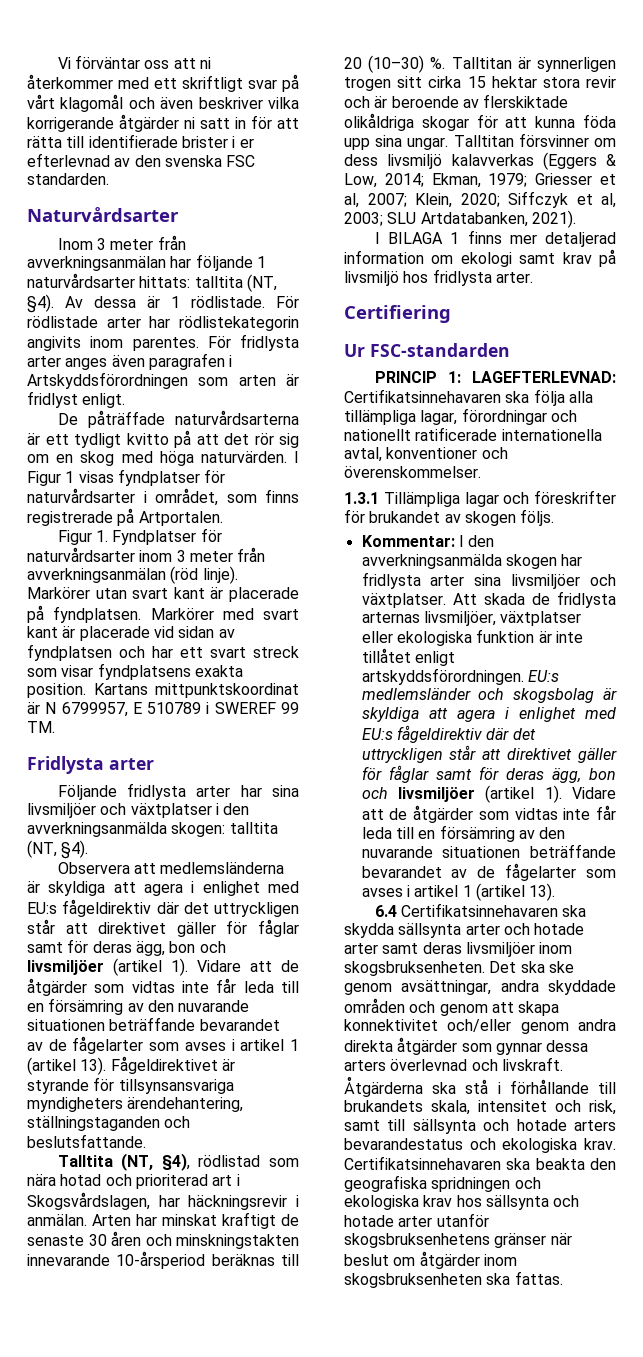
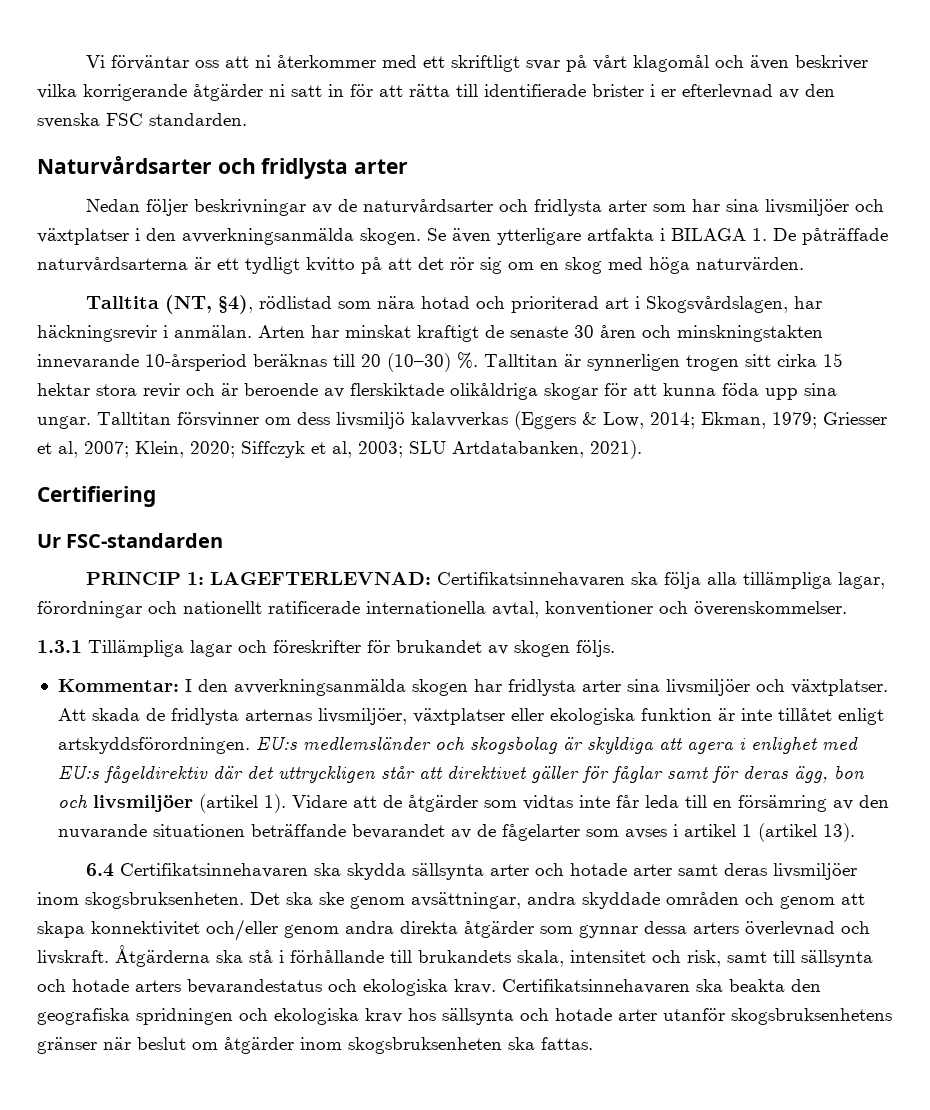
- Naturvårdsarter
- Inom 3 meter från avverkningsanmälan har följande 1 naturvårdsarter hittats: talltita (NT, §4). Av dessa är 1 rödlistade. För rödlistade arter har rödlistekategorin angivits inom parentes. För fridlysta arter anges även paragrafen i Artskyddsförordningen som arten är fridlyst enligt.
- De påträffade naturvårdsarterna är ett tydligt kvitto på att det rör sig om en skog med höga naturvärden. I Figur 1 visas fyndplatser för naturvårdsarter i området, som finns registrerade på Artportalen.
- Figur 1. Fyndplatser för naturvårdsarter inom 3 meter från avverkningsanmälan (röd linje). Markörer utan svart kant är placerade på fyndplatsen. Markörer med svart kant är placerade vid sidan av fyndplatsen och har ett svart streck som visar fyndplatsens exakta position. Kartans mittpunktskoordinat är N 6799957, E 510789 i SWEREF 99 TM.
- Fridlysta arter
- Följande fridlysta arter har sina livsmiljöer och växtplatser i den avverkningsanmälda skogen: talltita (NT, §4).
- Observera att medlemsländerna är skyldiga att agera i enlighet med EU:s fågeldirektiv där det uttryckligen står att direktivet gäller för fåglar samt för deras ägg, bon och livsmiljöer (artikel 1). Vidare att de åtgärder som vidtas inte får leda till en försämring av den nuvarande situationen beträffande bevarandet av de fågelarter som avses i artikel 1 (artikel 13). Fågeldirektivet är styrande för tillsynsansvariga myndigheters ärendehantering, ställningstaganden och beslutsfattande.
+ Naturvårdsarter och fridlysta arter
+ Nedan följer beskrivningar av de naturvårdsarter och fridlysta arter som har sina livsmiljöer och växtplatser i den avverkningsanmälda skogen. Se även ytterligare artfakta i BILAGA 1. De påträffade naturvårdsarterna är ett tydligt kvitto på att det rör sig om en skog med höga naturvärden.
- I BILAGA 1 finns mer detaljerad information om ekologi samt krav på livsmiljö hos fridlysta arter.

